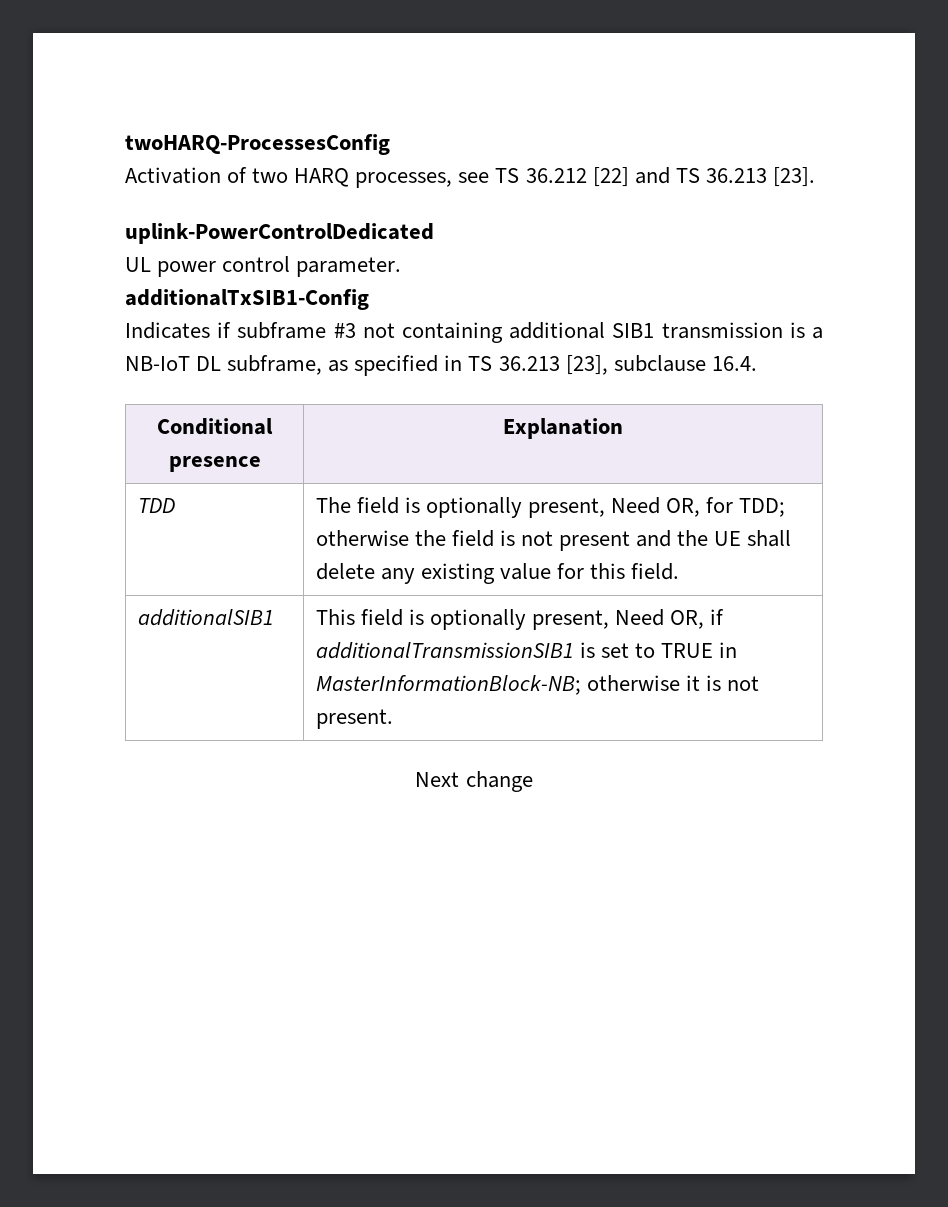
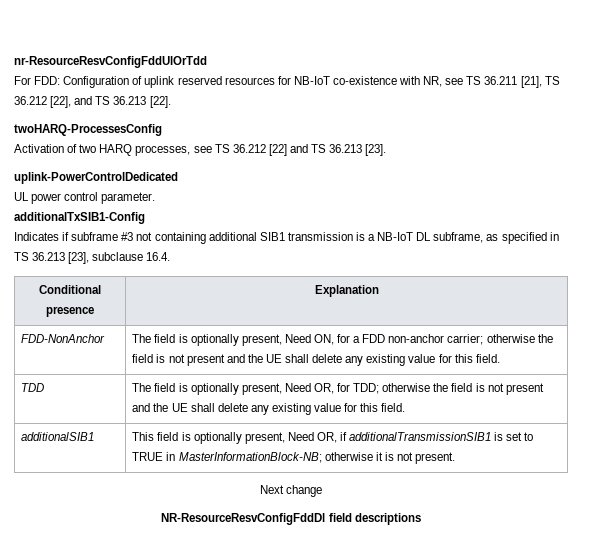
+ nr-ResourceResvConfigFddUlOrTdd
+ For FDD: Configuration of uplink reserved resources for NB-IoT co-existence with NR, see TS 36.211 [21], TS 36.212 [22], and TS 36.213 [22].
+ FDD-NonAnchor | The field is optionally present, Need ON, for a FDD non-anchor carrier; otherwise the field is not present and the UE shall delete any existing value for this field.
+ NR-ResourceResvConfigFddDl field descriptions

